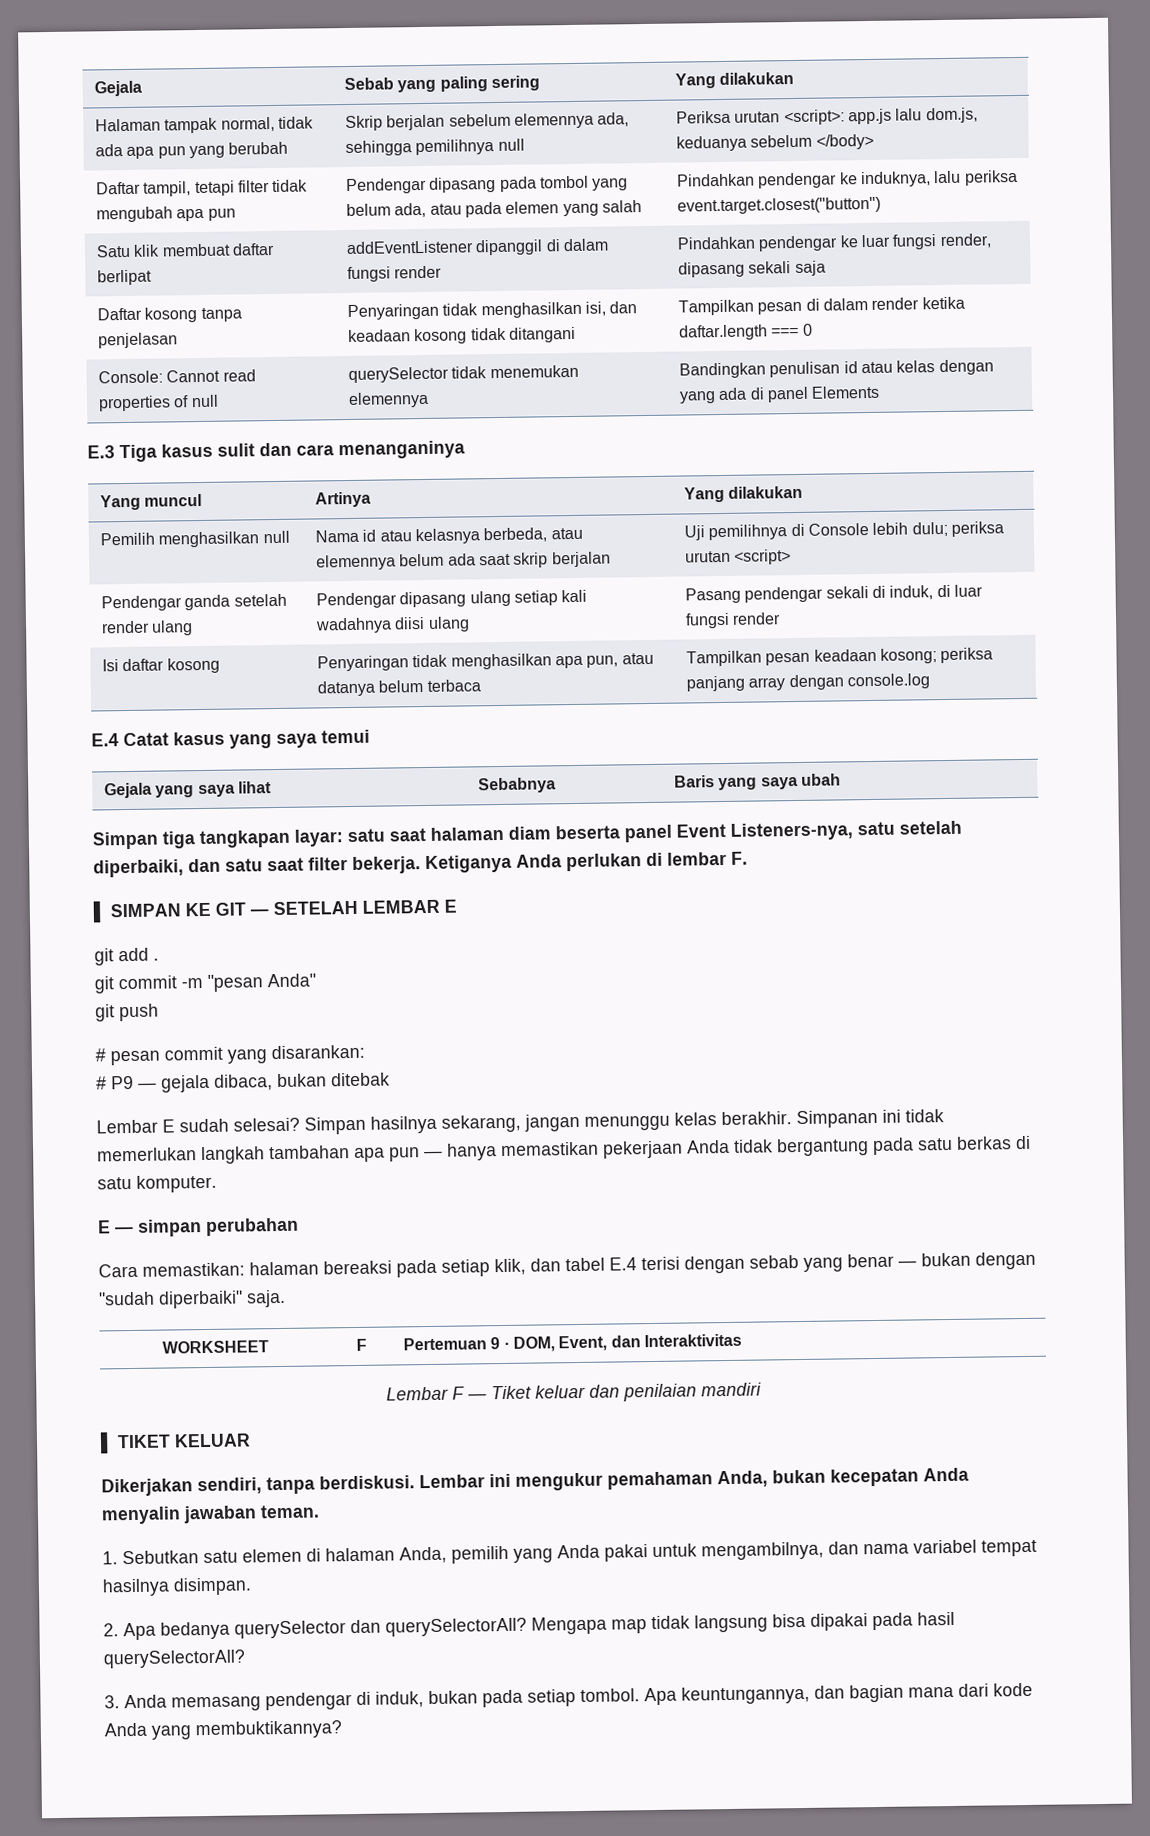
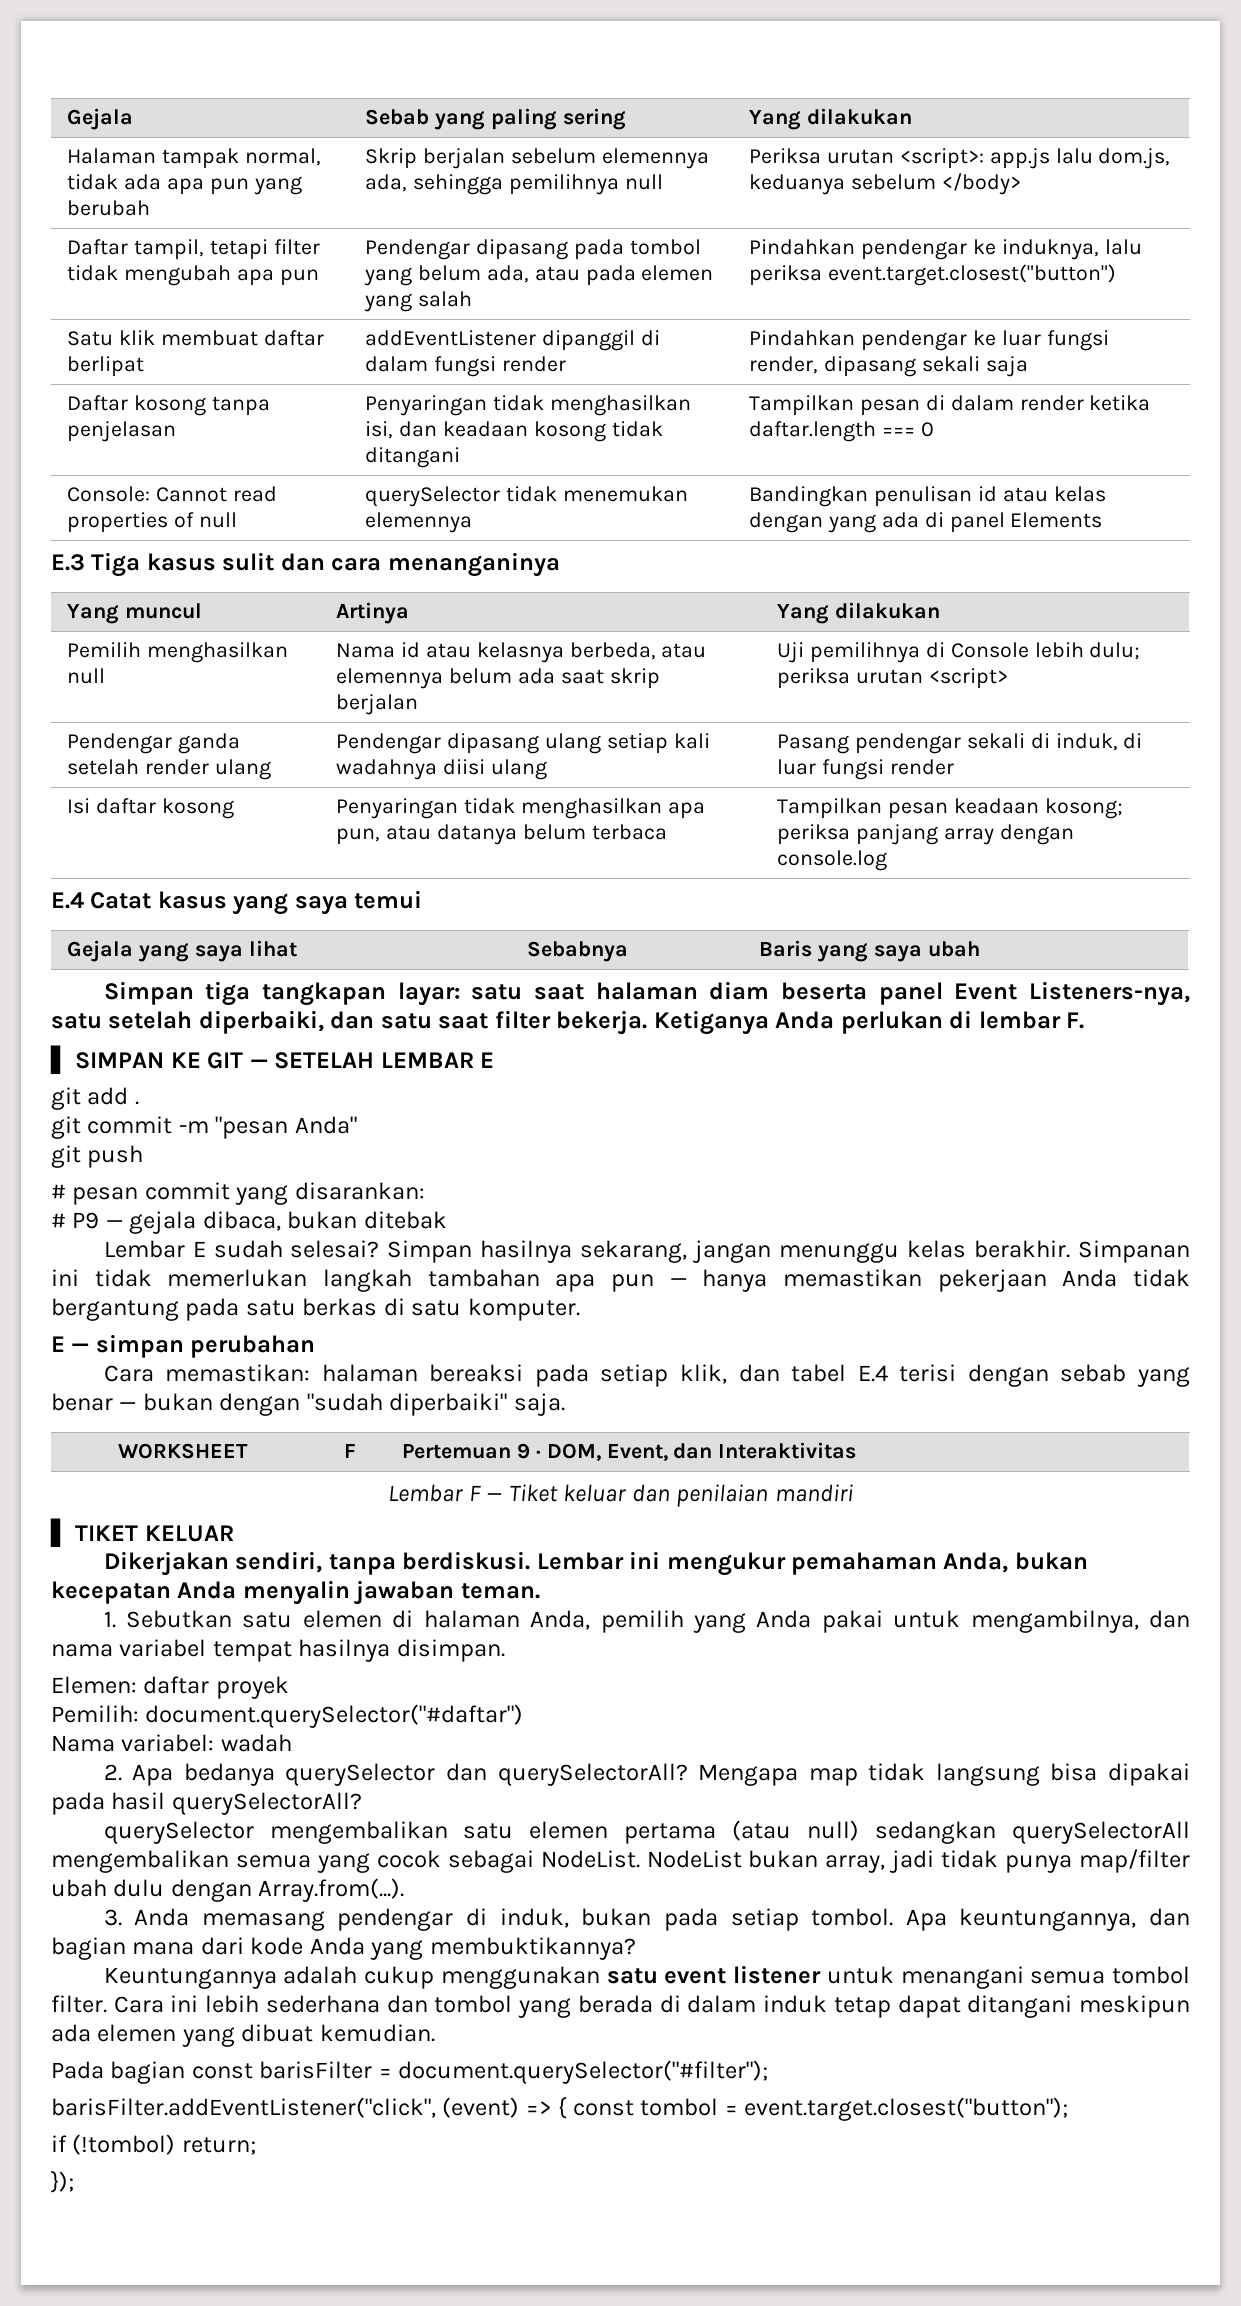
+ Elemen: daftar proyek
+ Pemilih: document.querySelector("#daftar")
+ Nama variabel: wadah
+ querySelector mengembalikan satu elemen pertama (atau null) sedangkan querySelectorAll mengembalikan semua yang cocok sebagai NodeList. NodeList bukan array, jadi tidak punya map/filter ubah dulu dengan Array.from(...).
+ Keuntungannya adalah cukup menggunakan satu event listener untuk menangani semua tombol filter. Cara ini lebih sederhana dan tombol yang berada di dalam induk tetap dapat ditangani meskipun ada elemen yang dibuat kemudian.
+ Pada bagian const barisFilter = document.querySelector("#filter");
+ barisFilter.addEventListener("click", (event) => { const tombol = event.target.closest("button");
+ if (!tombol) return;
+ });

